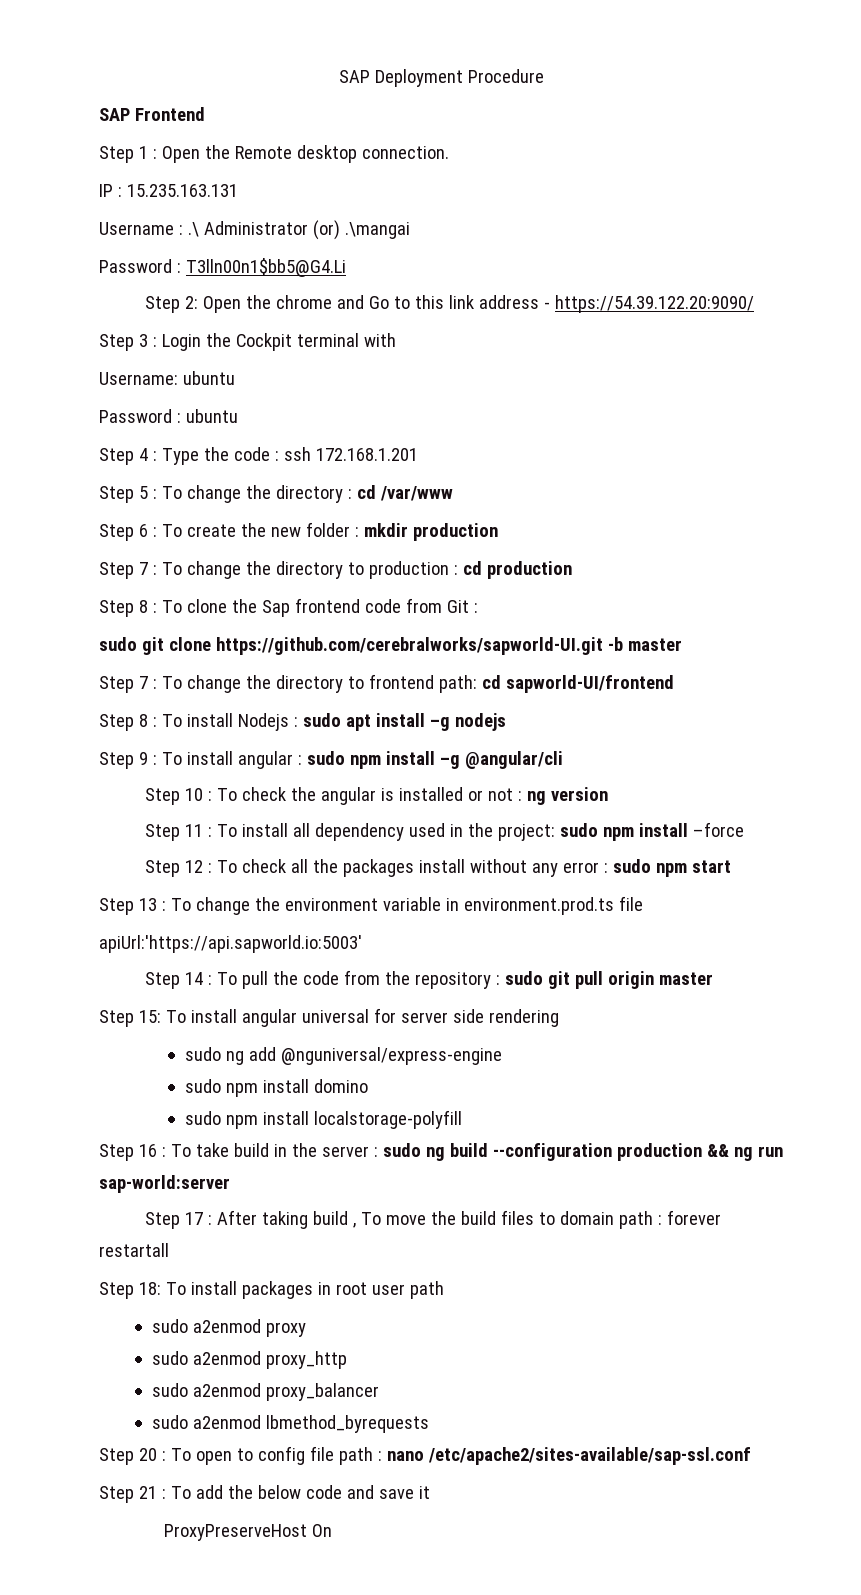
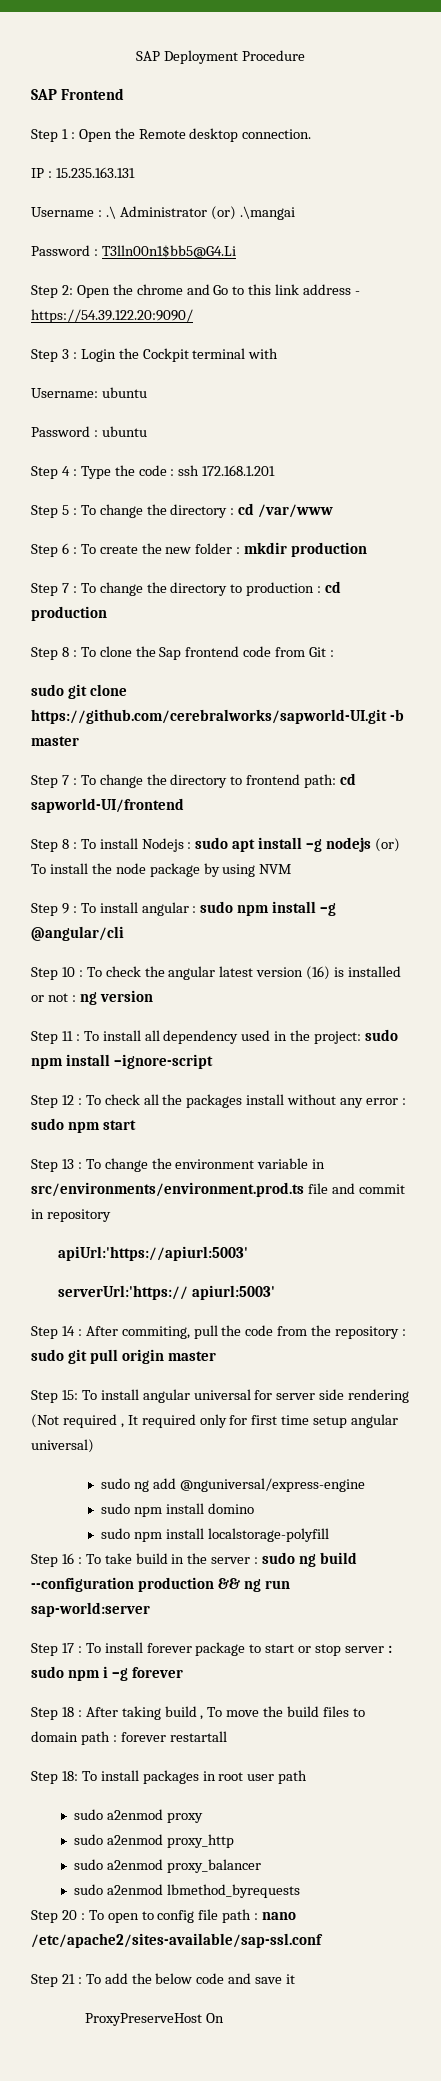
- Step 8 : To install Nodejs : sudo apt install –g nodejs
+ Step 8 : To install Nodejs : sudo apt install –g nodejs (or) To install the node package by using NVM
- Step 10 : To check the angular is installed or not : ng version
+ Step 10 : To check the angular latest version (16) is installed or not : ng version
- Step 11 : To install all dependency used in the project: sudo npm install –force
+ Step 11 : To install all dependency used in the project: sudo npm install –ignore-script
- Step 13 : To change the environment variable in environment.prod.ts file
- apiUrl:'https://api.sapworld.io:5003'
+ Step 13 : To change the environment variable in src/environments/environment.prod.ts file and commit in repository
+ apiUrl:'https://apiurl:5003'
+ serverUrl:'https:// apiurl:5003'
- Step 14 : To pull the code from the repository : sudo git pull origin master
+ Step 14 : After commiting, pull the code from the repository : sudo git pull origin master
- Step 15: To install angular universal for server side rendering
+ Step 15: To install angular universal for server side rendering (Not required , It required only for first time setup angular universal)
- Step 17 : After taking build , To move the build files to domain path : forever restartall
+ Step 17 : To install forever package to start or stop server : sudo npm i –g forever
+ Step 18 : After taking build , To move the build files to domain path : forever restartall

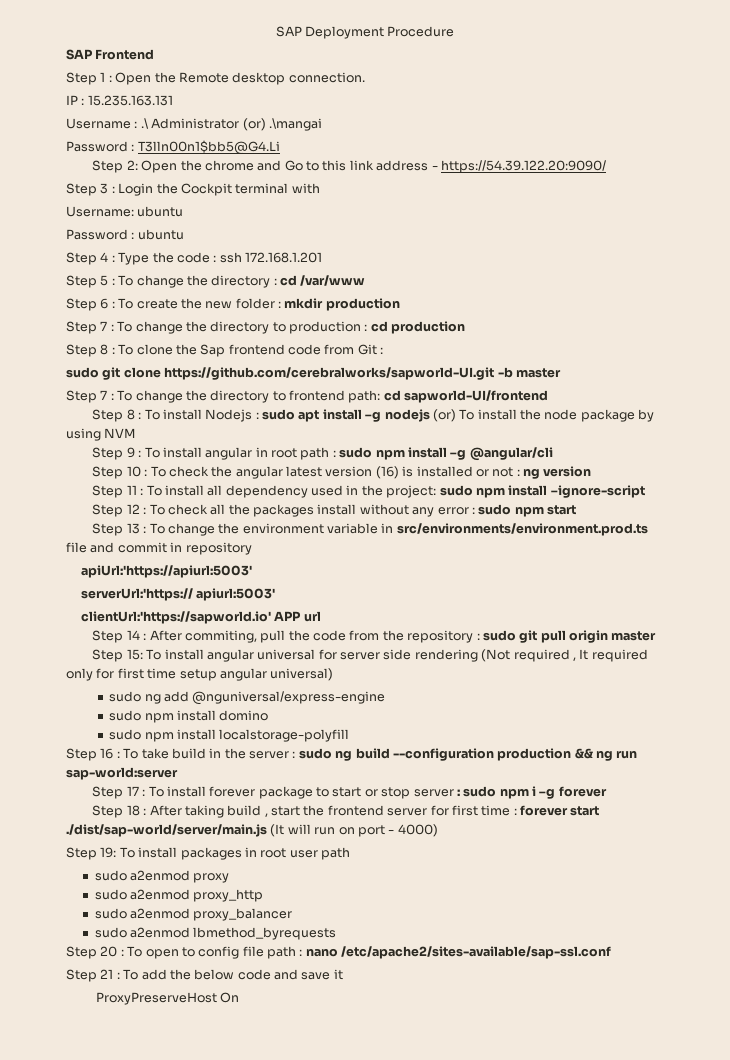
- Step 9 : To install angular : sudo npm install –g @angular/cli
+ Step 9 : To install angular in root path : sudo npm install –g @angular/cli
+ clientUrl:'https://sapworld.io' APP url
- Step 18 : After taking build , To move the build files to domain path : forever restartall
- Step 18: To install packages in root user path
+ Step 18 : After taking build , start the frontend server for first time : forever start ./dist/sap-world/server/main.js (It will run on port - 4000)
+ Step 19: To install packages in root user path

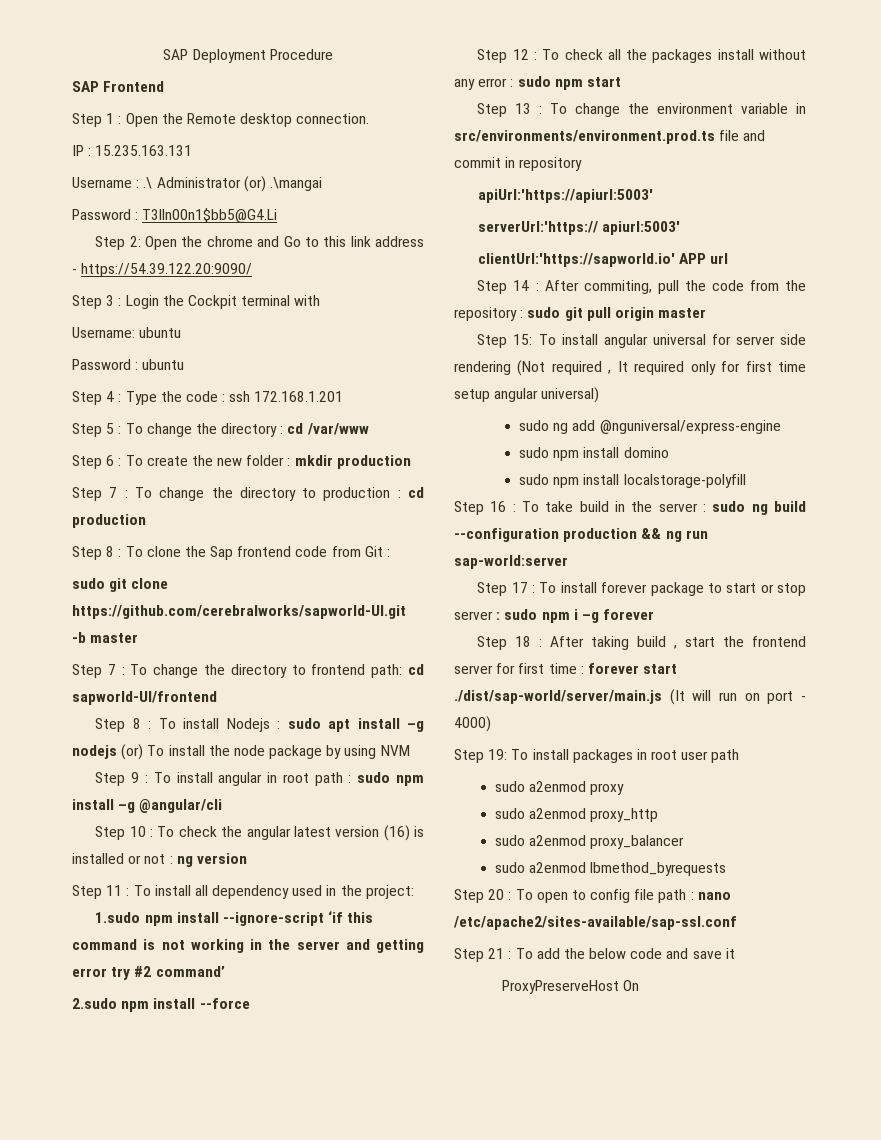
- Step 11 : To install all dependency used in the project: sudo npm install –ignore-script
+ Step 11 : To install all dependency used in the project:
+ 1.sudo npm install --ignore-script ‘if this command is not working in the server and getting error try #2 command’
+ 2.sudo npm install --force

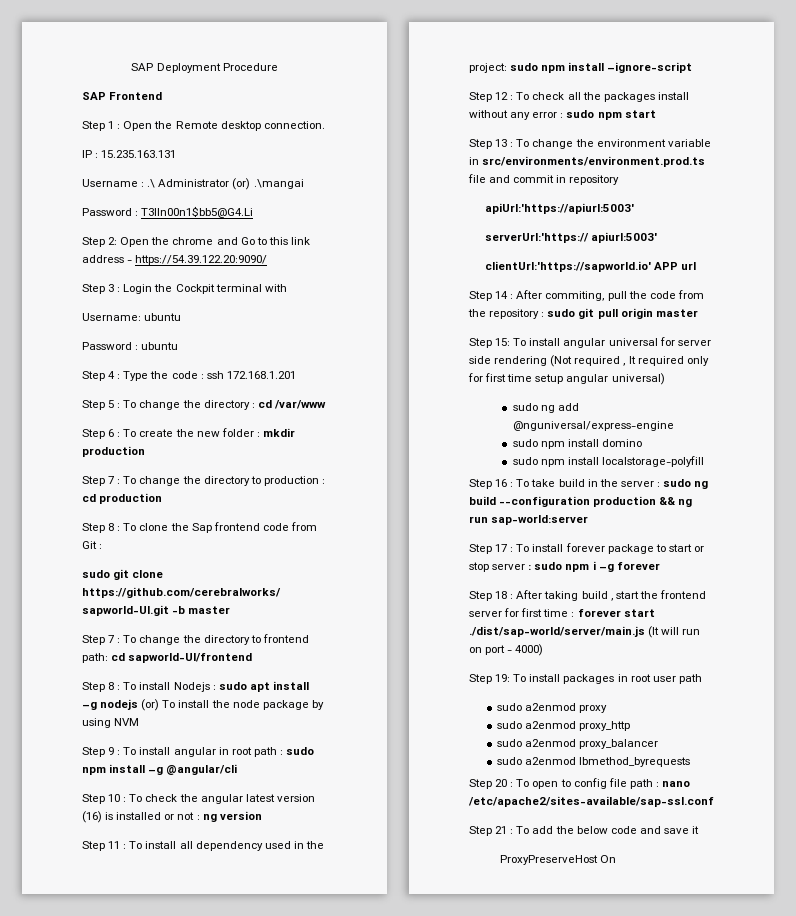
- Step 11 : To install all dependency used in the project:
- 1.sudo npm install --ignore-script ‘if this command is not working in the server and getting error try #2 command’
- 2.sudo npm install --force
+ Step 11 : To install all dependency used in the project: sudo npm install –ignore-script

